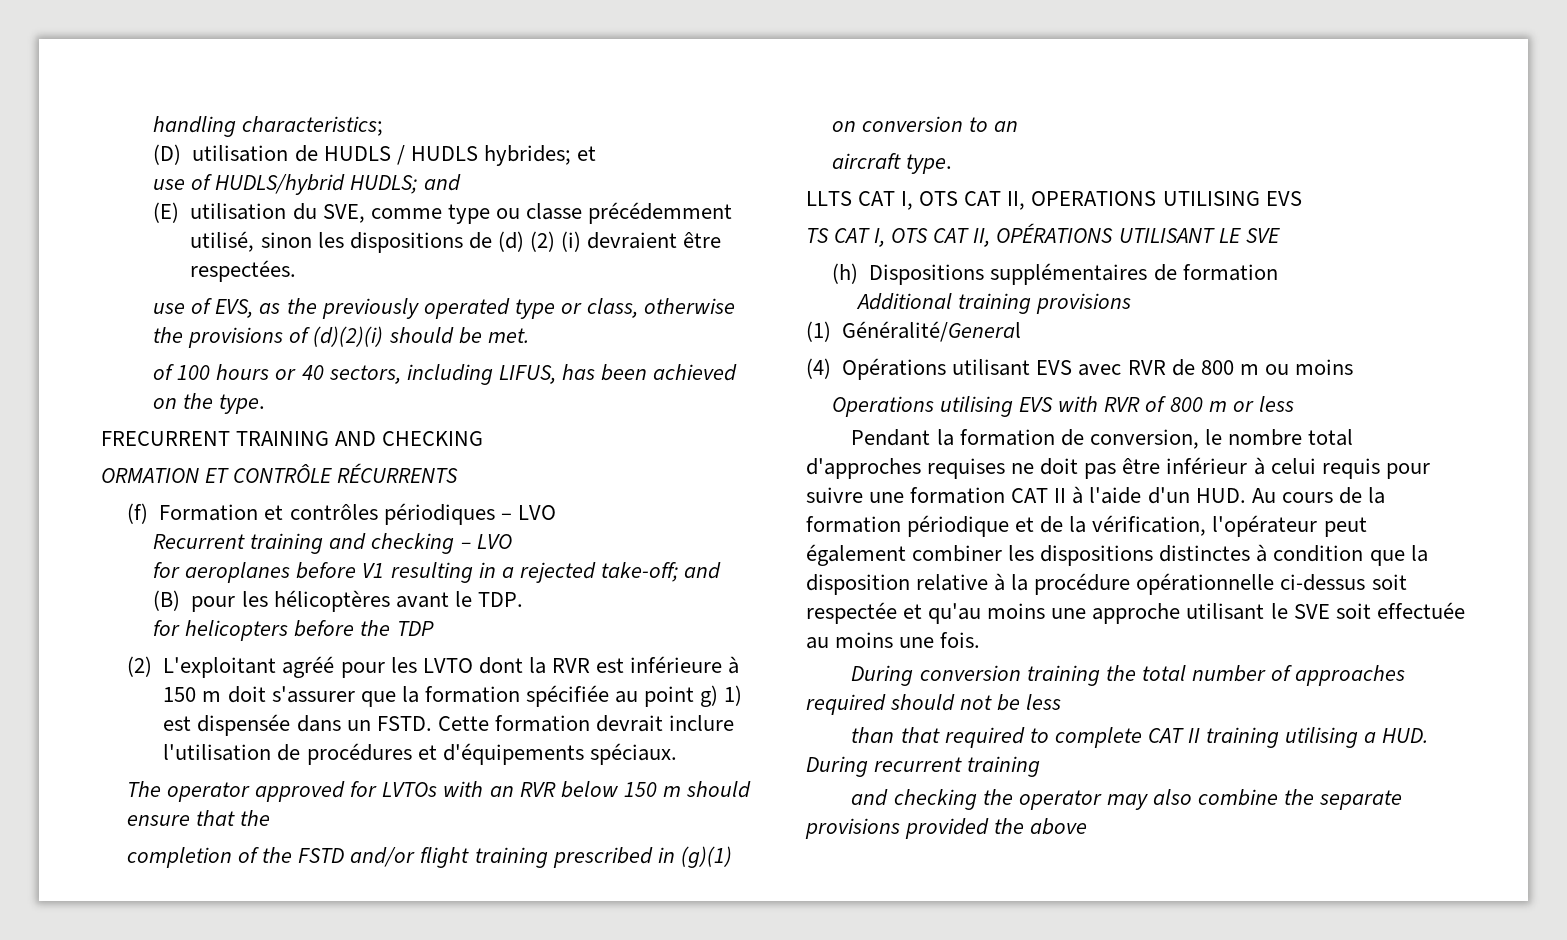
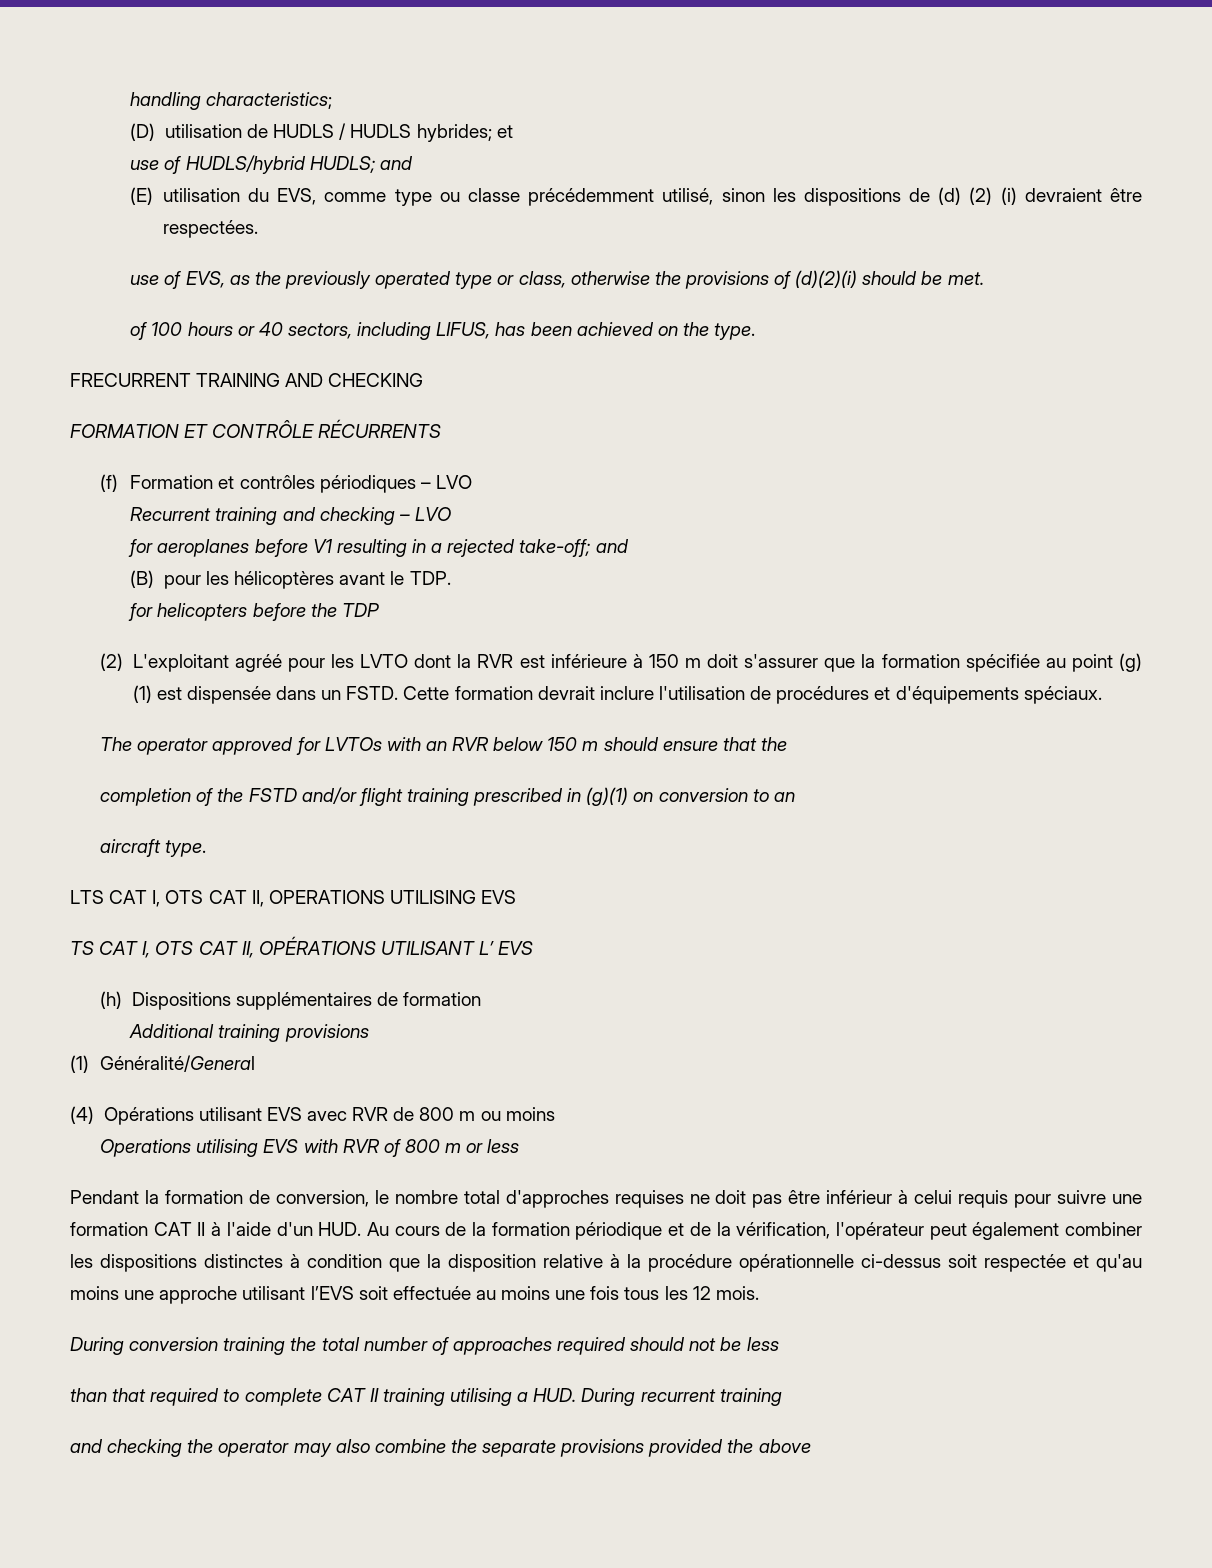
- (E) utilisation du SVE, comme type ou classe précédemment utilisé, sinon les dispositions de (d) (2) (i) devraient être respectées.
+ (E) utilisation du EVS, comme type ou classe précédemment utilisé, sinon les dispositions de (d) (2) (i) devraient être respectées.
- ORMATION ET CONTRÔLE RÉCURRENTS
+ FORMATION ET CONTRÔLE RÉCURRENTS
- (2) L'exploitant agréé pour les LVTO dont la RVR est inférieure à 150 m doit s'assurer que la formation spécifiée au point g) 1) est dispensée dans un FSTD.
+ (2) L'exploitant agréé pour les LVTO dont la RVR est inférieure à 150 m doit s'assurer que la formation spécifiée au point (g) (1) est dispensée dans un FSTD.
- LLTS CAT I, OTS CAT II, OPERATIONS UTILISING EVS
+ LTS CAT I, OTS CAT II, OPERATIONS UTILISING EVS
- TS CAT I, OTS CAT II, OPÉRATIONS UTILISANT LE SVE
+ TS CAT I, OTS CAT II, OPÉRATIONS UTILISANT L’ EVS
- Pendant la formation de conversion, le nombre total d'approches requises ne doit pas être inférieur à celui requis pour suivre une formation CAT II à l'aide d'un HUD. Au cours de la formation périodique et de la vérification, l'opérateur peut également combiner les dispositions distinctes à condition que la disposition relative à la procédure opérationnelle ci-dessus soit respectée et qu'au moins une approche utilisant le SVE soit effectuée au moins une fois.
+ Pendant la formation de conversion, le nombre total d'approches requises ne doit pas être inférieur à celui requis pour suivre une formation CAT II à l'aide d'un HUD. Au cours de la formation périodique et de la vérification, l'opérateur peut également combiner les dispositions distinctes à condition que la disposition relative à la procédure opérationnelle ci-dessus soit respectée et qu'au moins une approche utilisant l’EVS soit effectuée au moins une fois tous les 12 mois.

